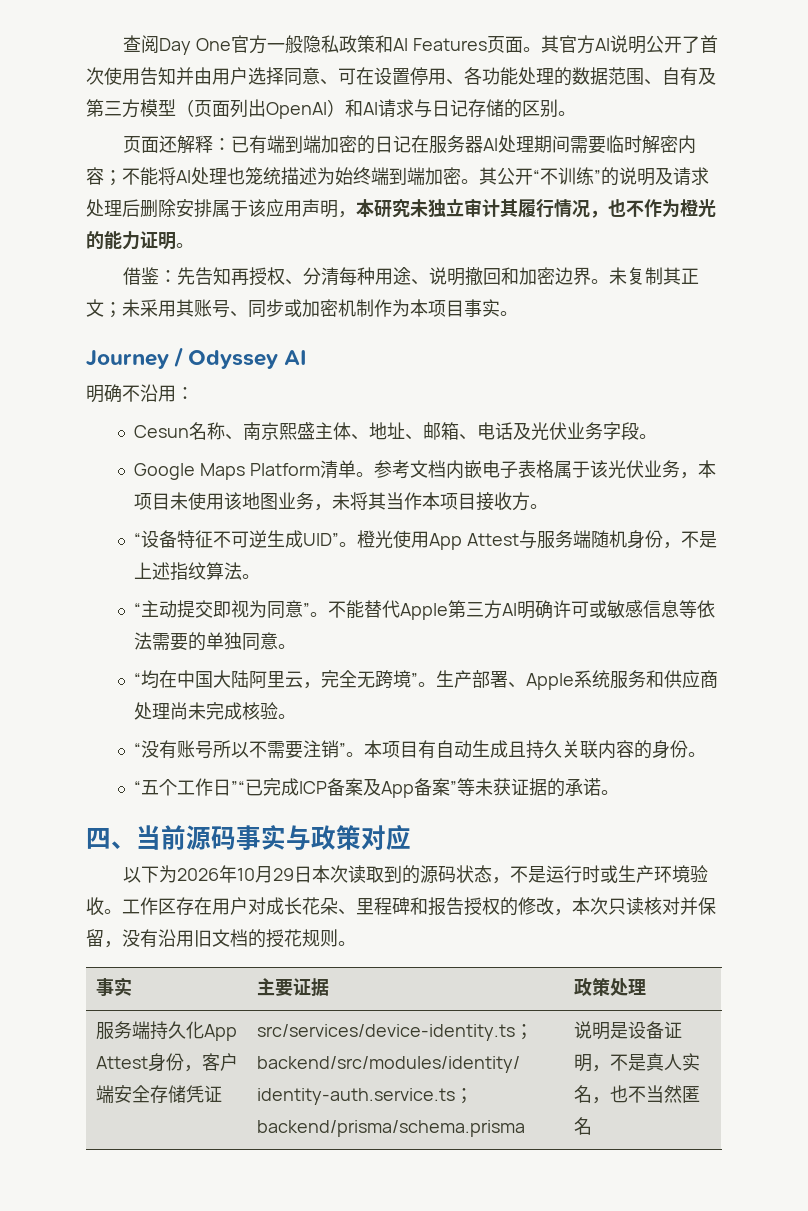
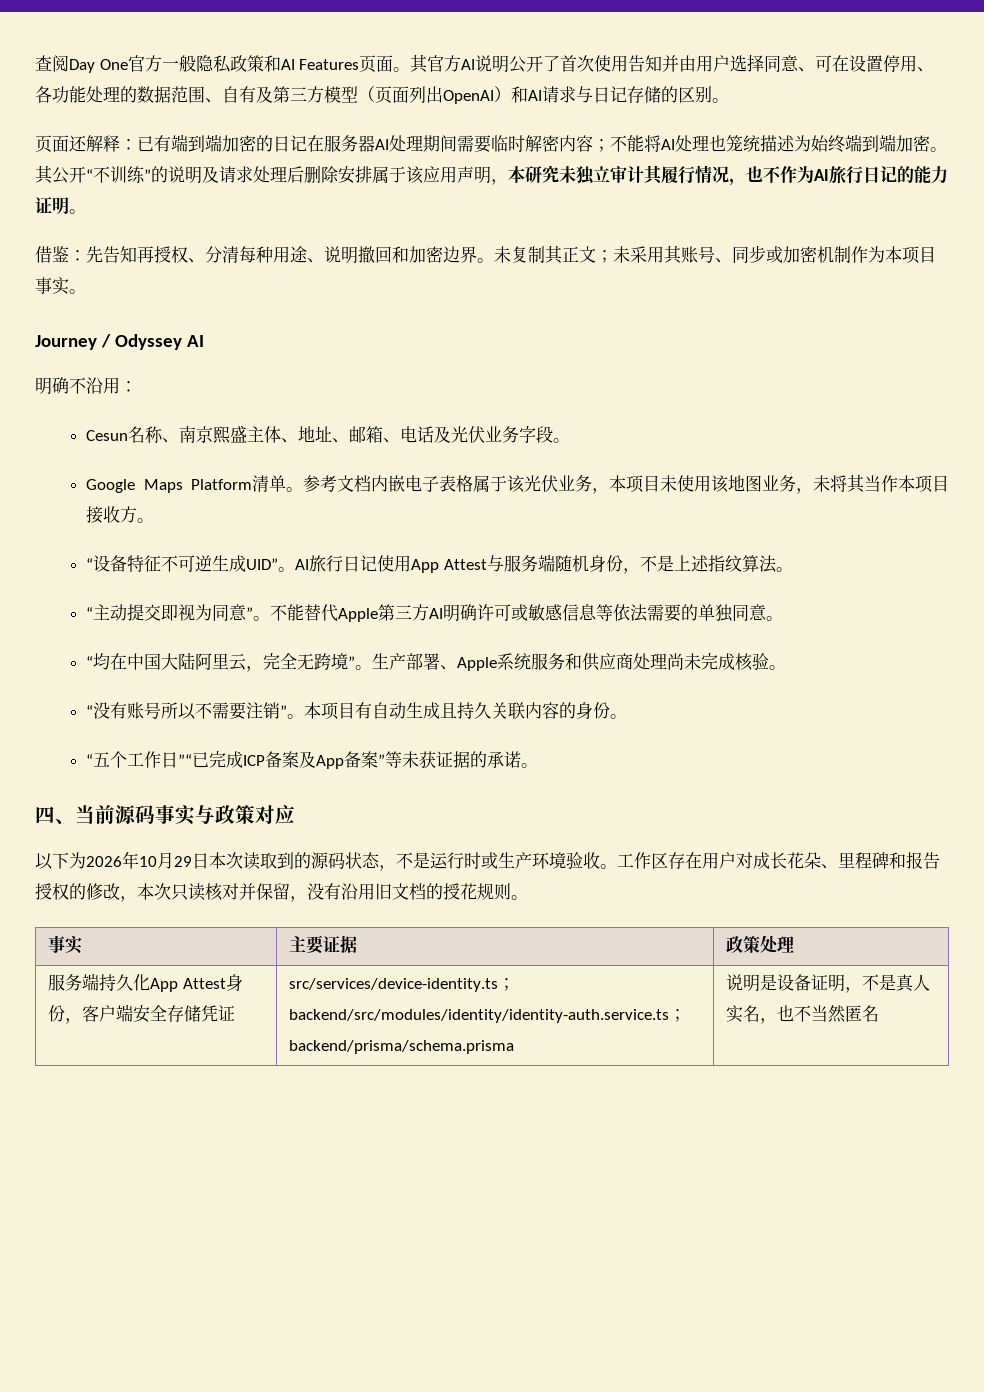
- 其公开“不训练”的说明及请求处理后删除安排属于该应用声明，本研究未独立审计其履行情况，也不作为橙光的能力证明。
+ 其公开“不训练”的说明及请求处理后删除安排属于该应用声明，本研究未独立审计其履行情况，也不作为AI旅行日记的能力证明。
- 橙光使用App Attest与服务端随机身份，不是上述指纹算法。
+ AI旅行日记使用App Attest与服务端随机身份，不是上述指纹算法。

